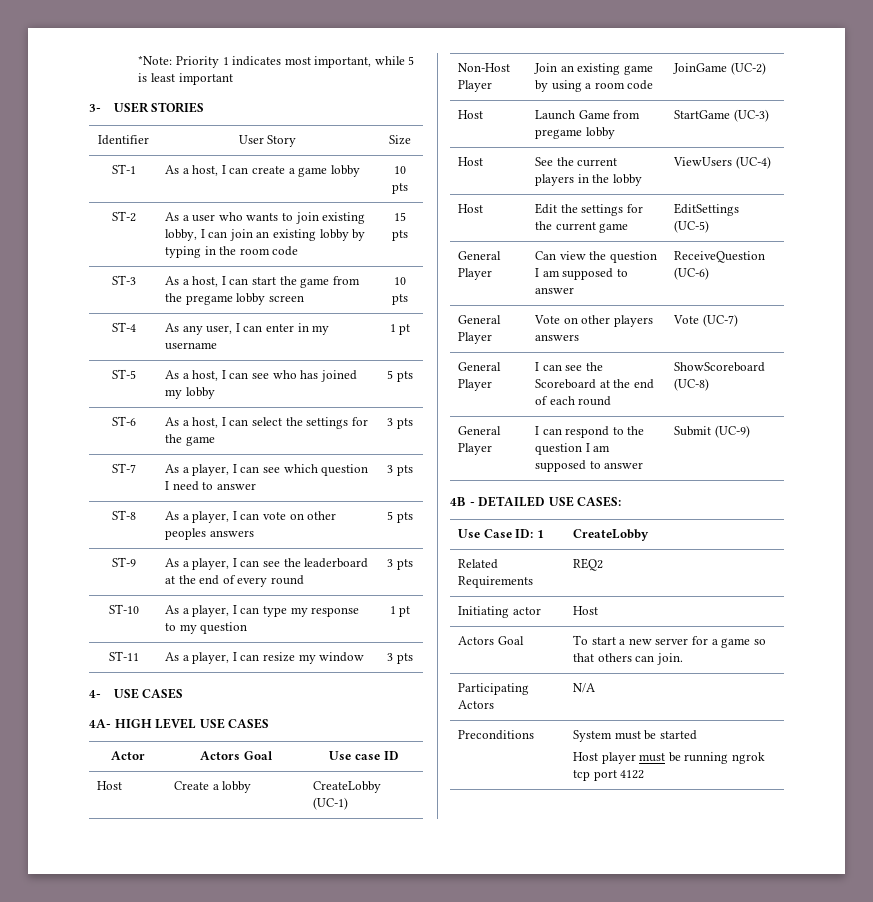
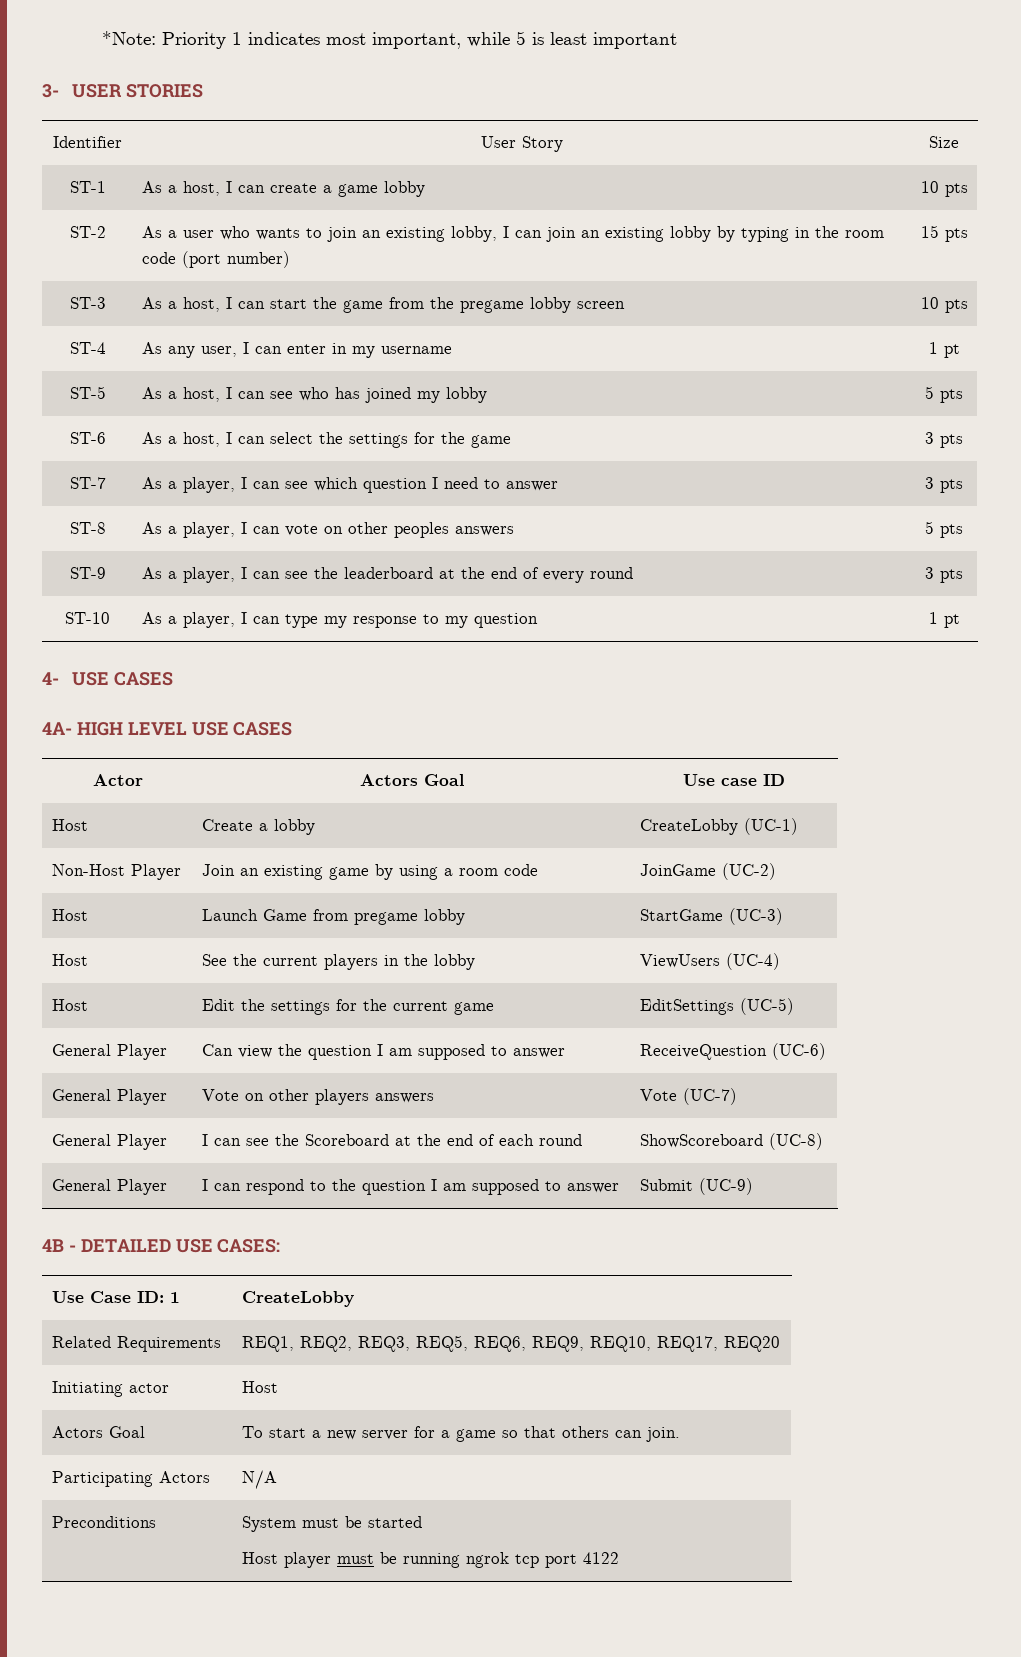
- ST-2 | As a user who wants to join existing lobby, I can join an existing lobby by typing in the room code | 15 pts
+ ST-2 | As a user who wants to join an existing lobby, I can join an existing lobby by typing in the room code (port number) | 15 pts
- ST-11 | As a player, I can resize my window | 3 pts
- Related Requirements | REQ2
+ Related Requirements | REQ1, REQ2, REQ3, REQ5, REQ6, REQ9, REQ10, REQ17, REQ20

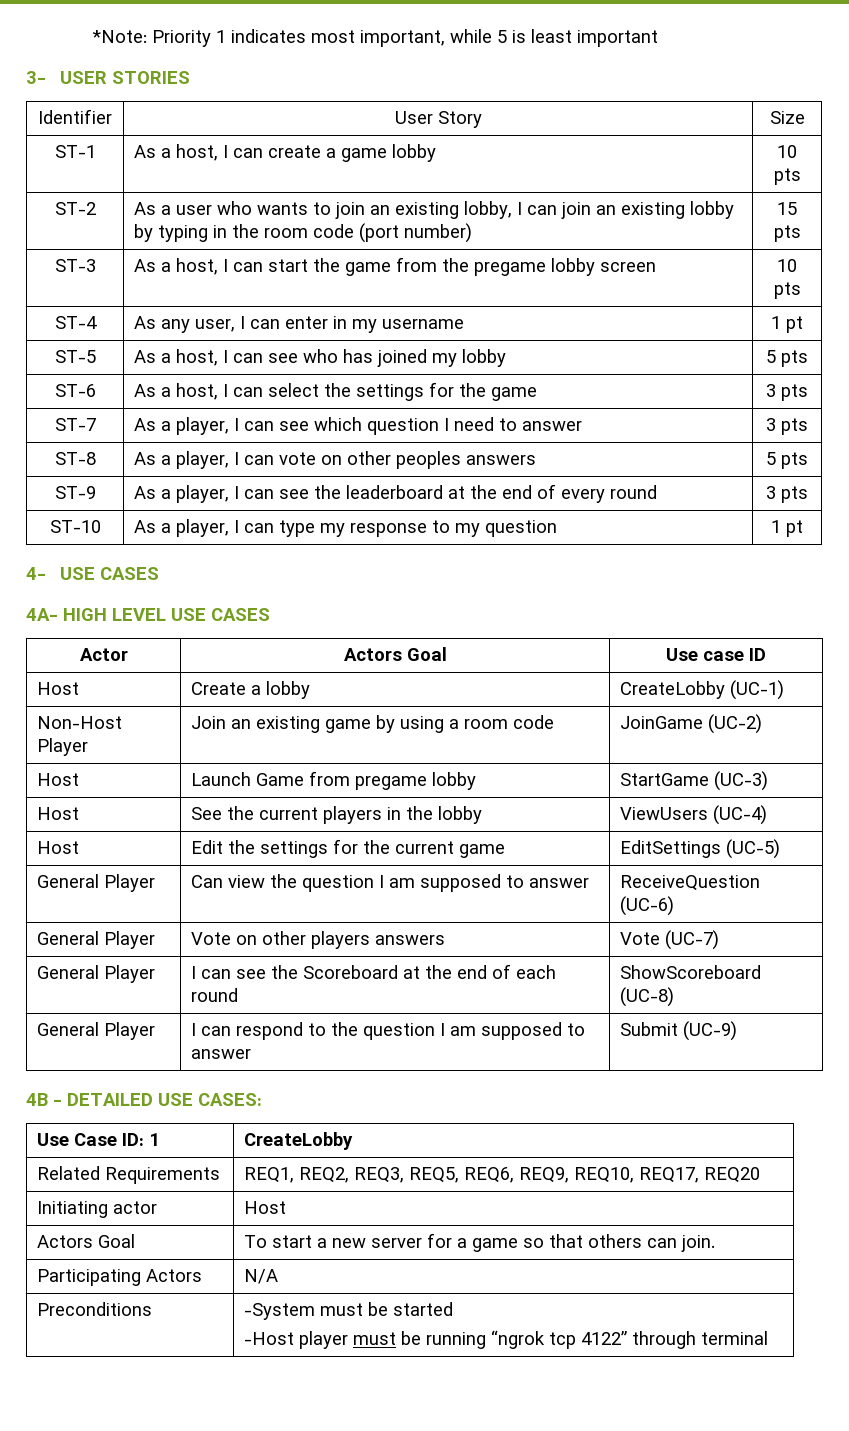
- Preconditions | System must be started
- Host player must be running ngrok tcp port 4122
+ Preconditions | -System must be started
+ -Host player must be running “ngrok tcp 4122” through terminal

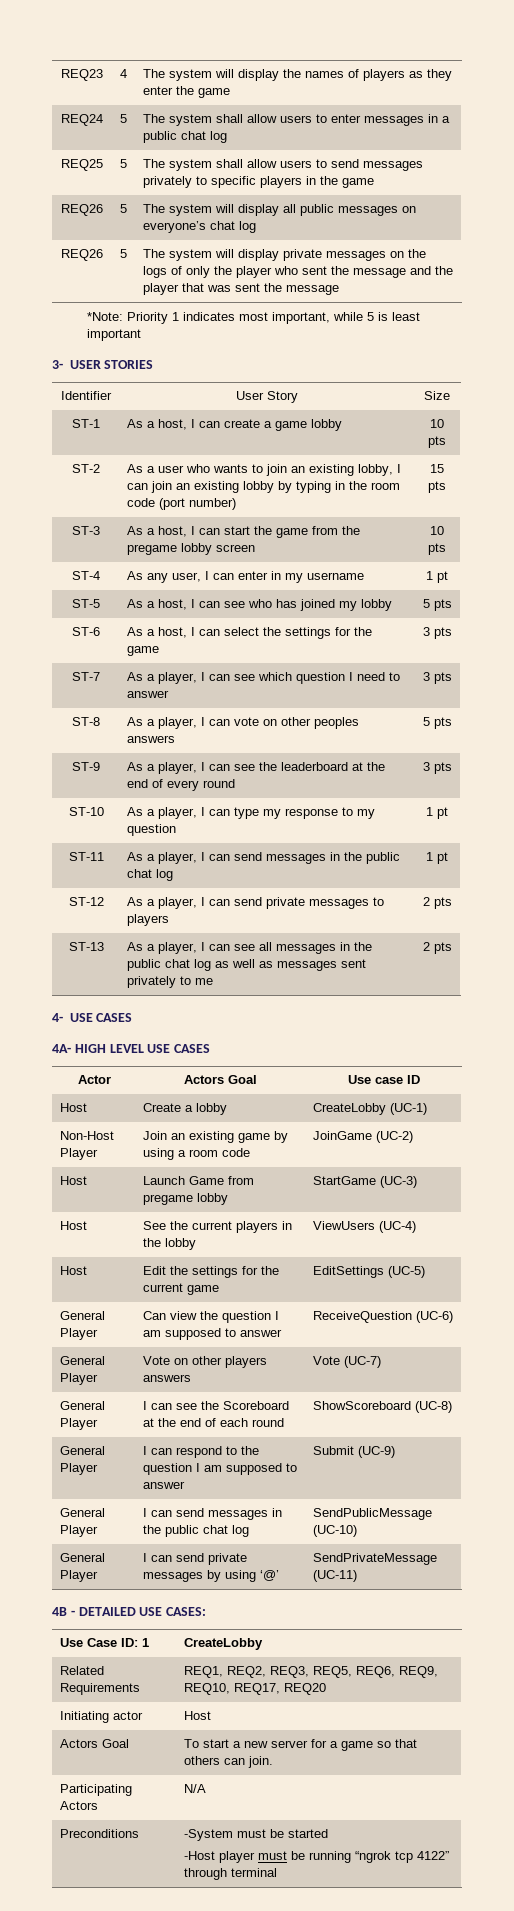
+ REQ23 | 4 | The system will display the names of players as they enter the game
+ REQ24 | 5 | The system shall allow users to enter messages in a public chat log
+ REQ25 | 5 | The system shall allow users to send messages privately to specific players in the game
+ REQ26 | 5 | The system will display all public messages on everyone’s chat log
+ REQ26 | 5 | The system will display private messages on the logs of only the player who sent the message and the player that was sent the message
+ ST-11 | As a player, I can send messages in the public chat log | 1 pt
+ ST-12 | As a player, I can send private messages to players | 2 pts
+ ST-13 | As a player, I can see all messages in the public chat log as well as messages sent privately to me | 2 pts
+ General Player | I can send messages in the public chat log | SendPublicMessage (UC-10)
+ General Player | I can send private messages by using ‘@’ | SendPrivateMessage (UC-11)

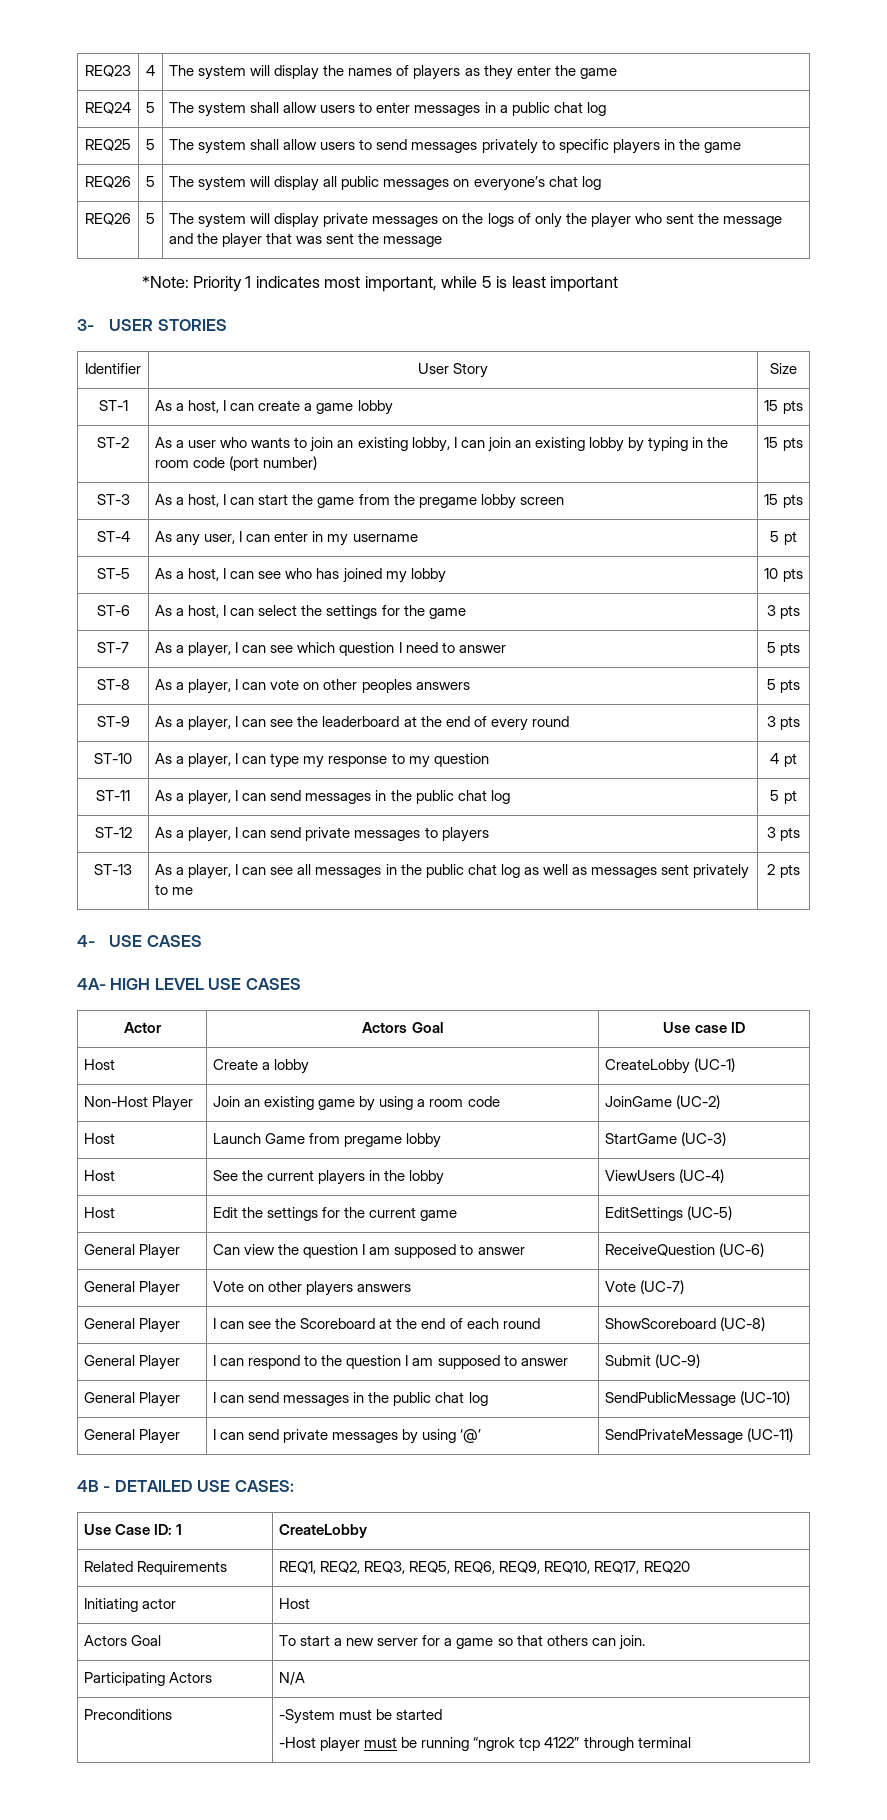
- ST-1 | As a host, I can create a game lobby | 10 pts
+ ST-1 | As a host, I can create a game lobby | 15 pts
- ST-3 | As a host, I can start the game from the pregame lobby screen | 10 pts
+ ST-3 | As a host, I can start the game from the pregame lobby screen | 15 pts
- ST-4 | As any user, I can enter in my username | 1 pt
+ ST-4 | As any user, I can enter in my username | 5 pt
- ST-5 | As a host, I can see who has joined my lobby | 5 pts
+ ST-5 | As a host, I can see who has joined my lobby | 10 pts
- ST-7 | As a player, I can see which question I need to answer | 3 pts
+ ST-7 | As a player, I can see which question I need to answer | 5 pts
- ST-10 | As a player, I can type my response to my question | 1 pt
+ ST-10 | As a player, I can type my response to my question | 4 pt
- ST-11 | As a player, I can send messages in the public chat log | 1 pt
+ ST-11 | As a player, I can send messages in the public chat log | 5 pt
- ST-12 | As a player, I can send private messages to players | 2 pts
+ ST-12 | As a player, I can send private messages to players | 3 pts

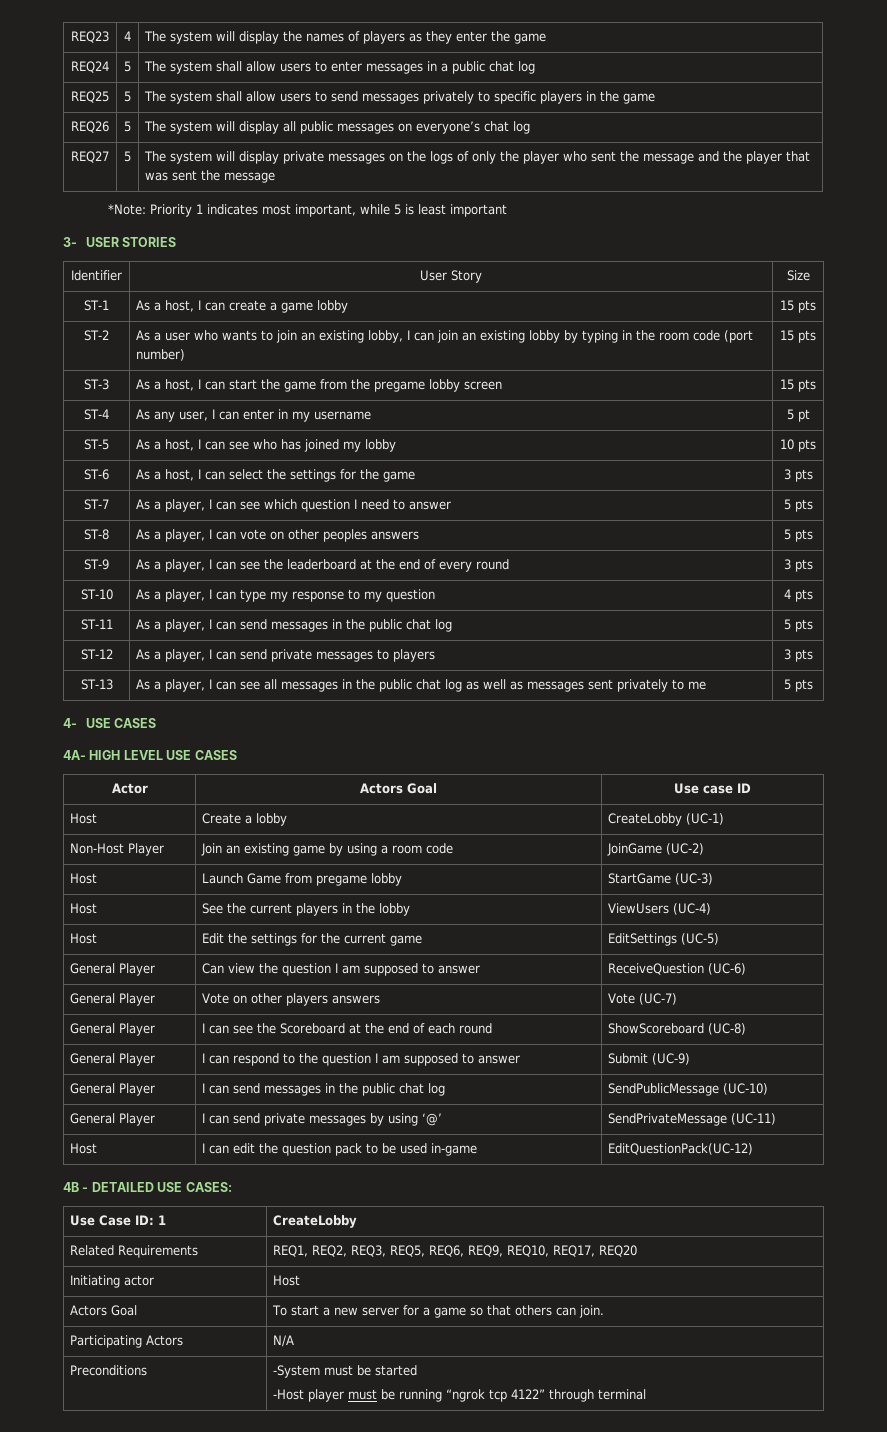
- REQ26 | 5 | The system will display private messages on the logs of only the player who sent the message and the player that was sent the message
+ REQ27 | 5 | The system will display private messages on the logs of only the player who sent the message and the player that was sent the message
- ST-10 | As a player, I can type my response to my question | 4 pt
+ ST-10 | As a player, I can type my response to my question | 4 pts
- ST-11 | As a player, I can send messages in the public chat log | 5 pt
+ ST-11 | As a player, I can send messages in the public chat log | 5 pts
- ST-13 | As a player, I can see all messages in the public chat log as well as messages sent privately to me | 2 pts
+ ST-13 | As a player, I can see all messages in the public chat log as well as messages sent privately to me | 5 pts
+ Host | I can edit the question pack to be used in-game | EditQuestionPack(UC-12)

